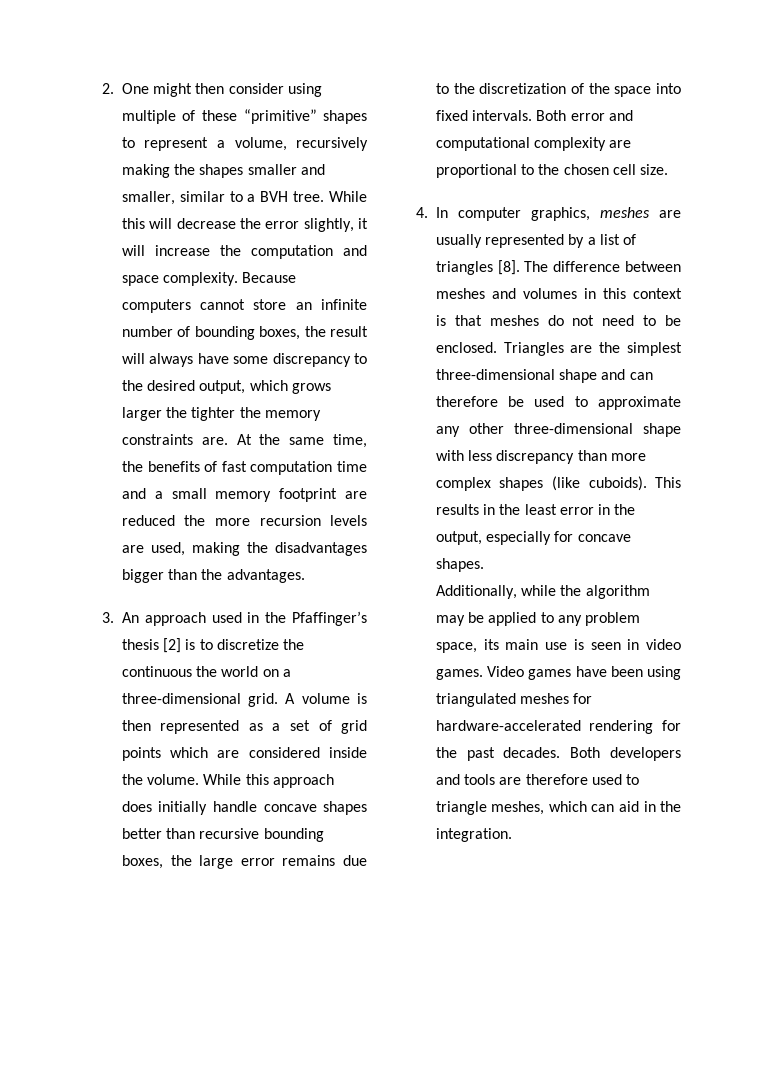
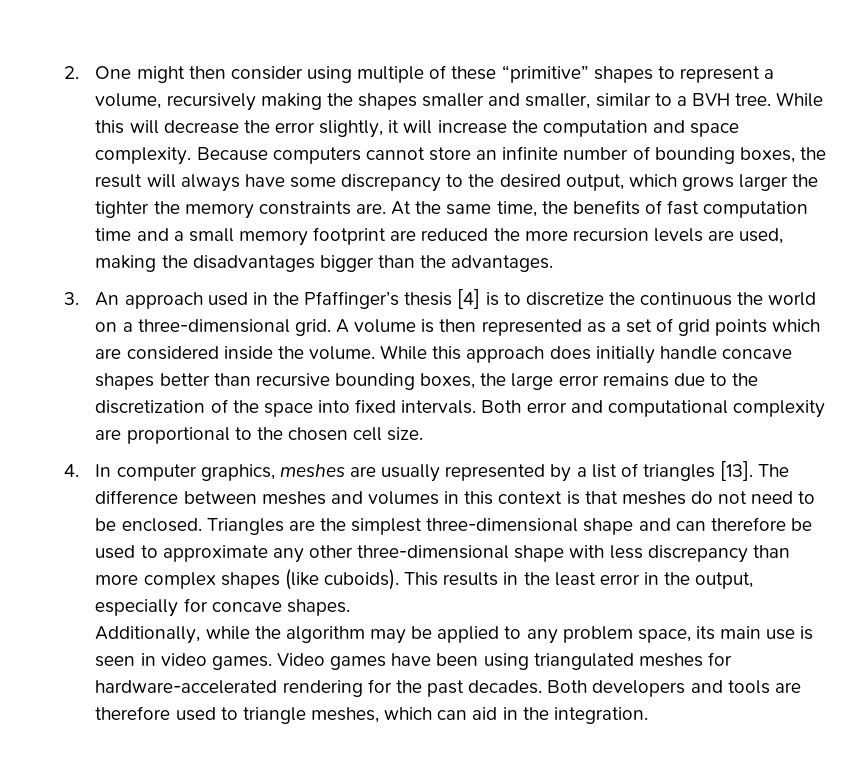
- 3. An approach used in the Pfaffinger’s thesis [2] is to discretize the continuous the world on a three-dimensional grid.
+ 3. An approach used in the Pfaffinger’s thesis [4] is to discretize the continuous the world on a three-dimensional grid.
- 4. In computer graphics, meshes are usually represented by a list of triangles [8].
+ 4. In computer graphics, meshes are usually represented by a list of triangles [13].

